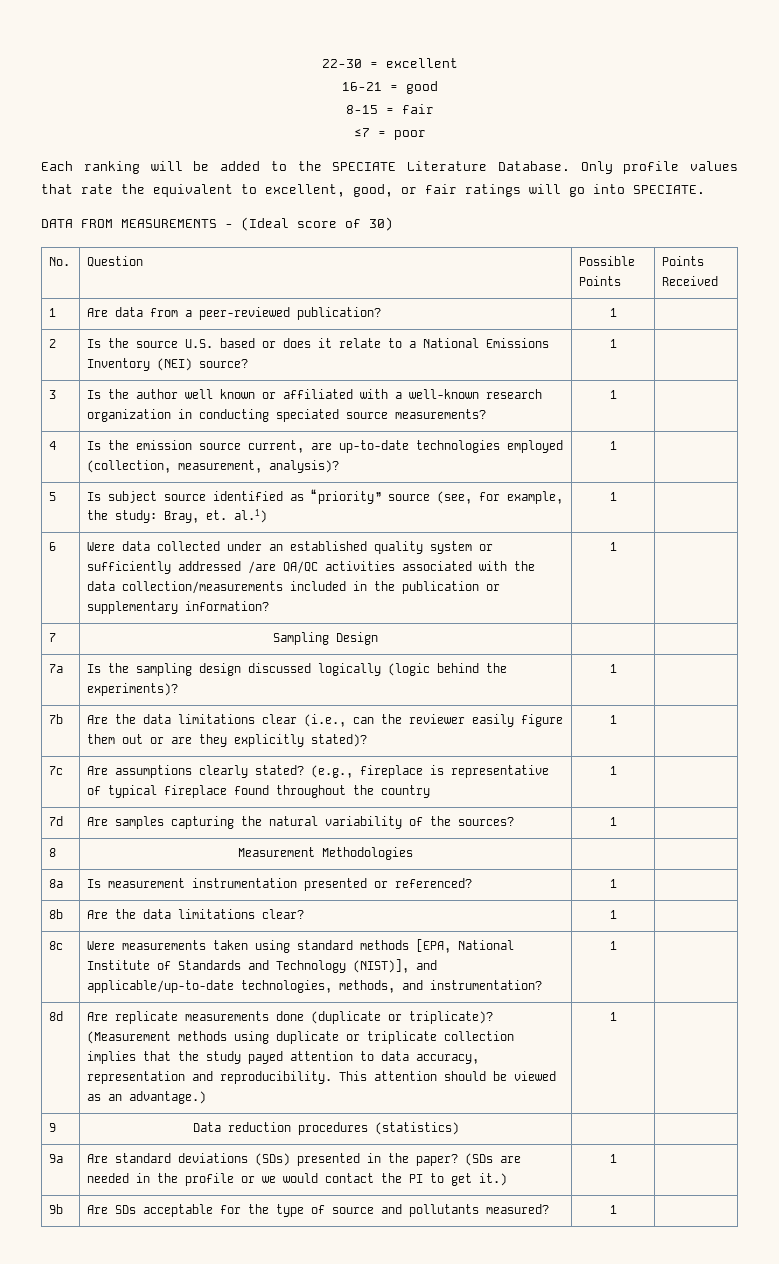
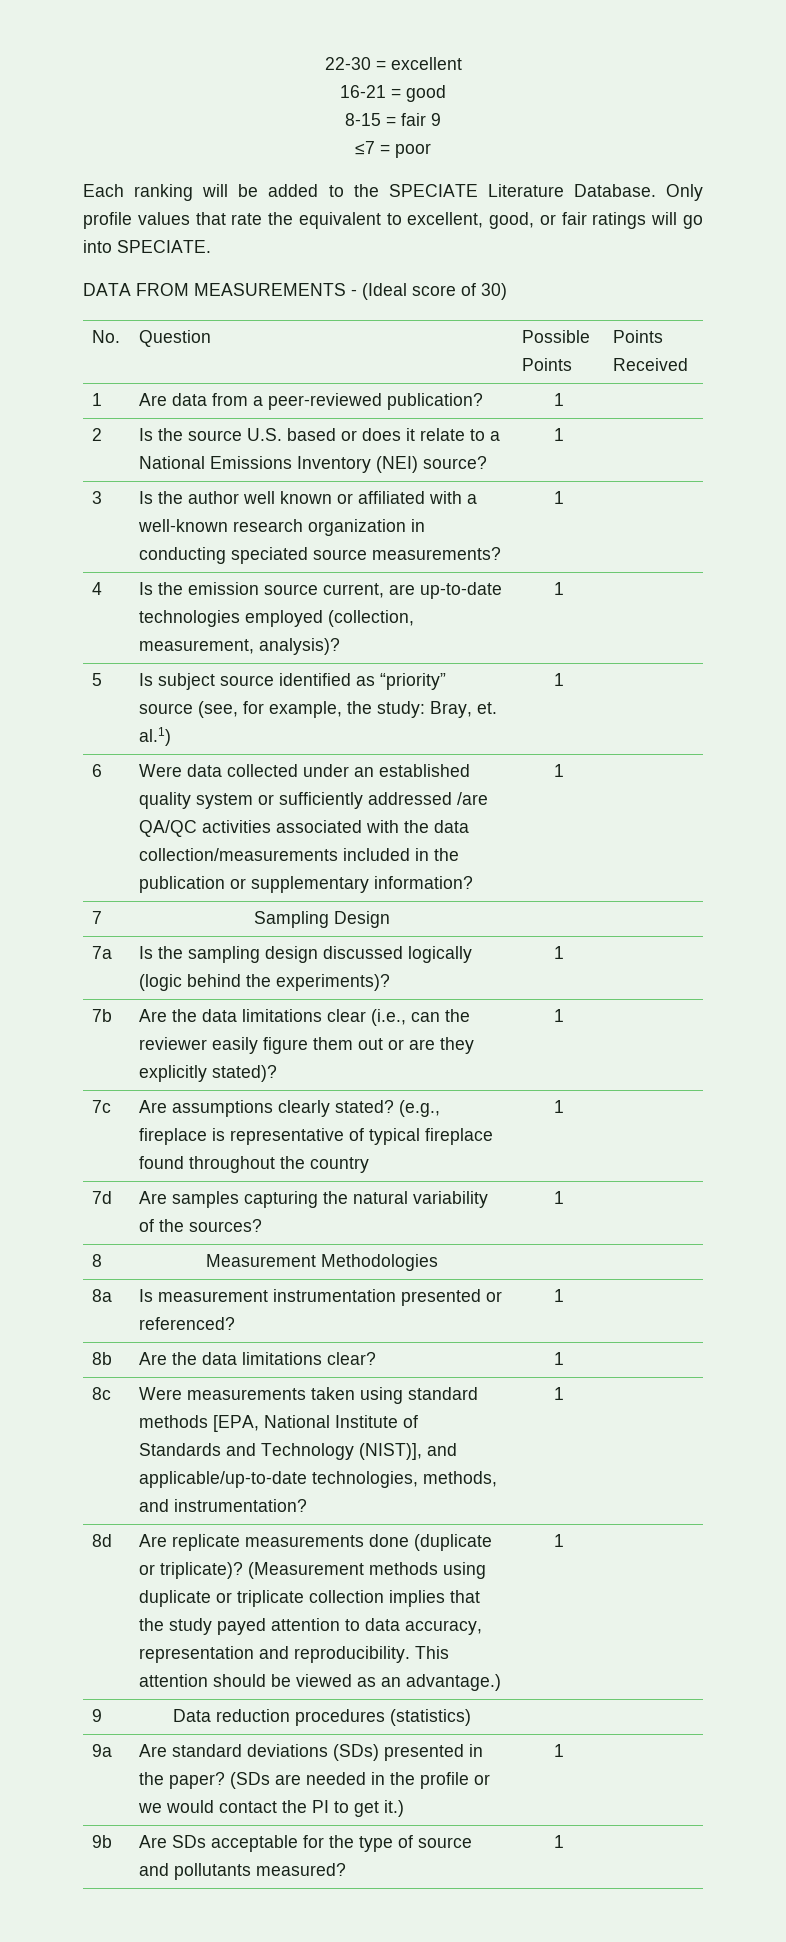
- 8-15 = fair
+ 8-15 = fair 9

